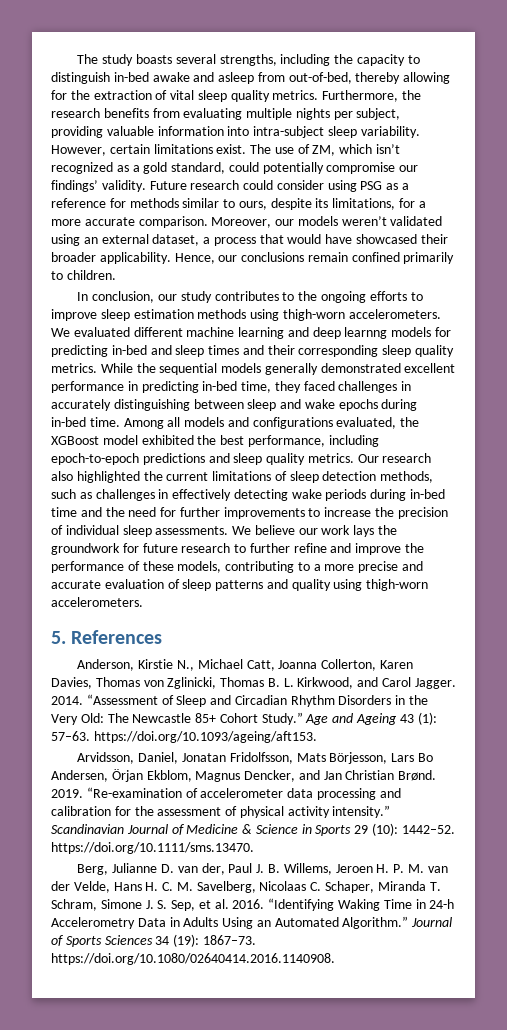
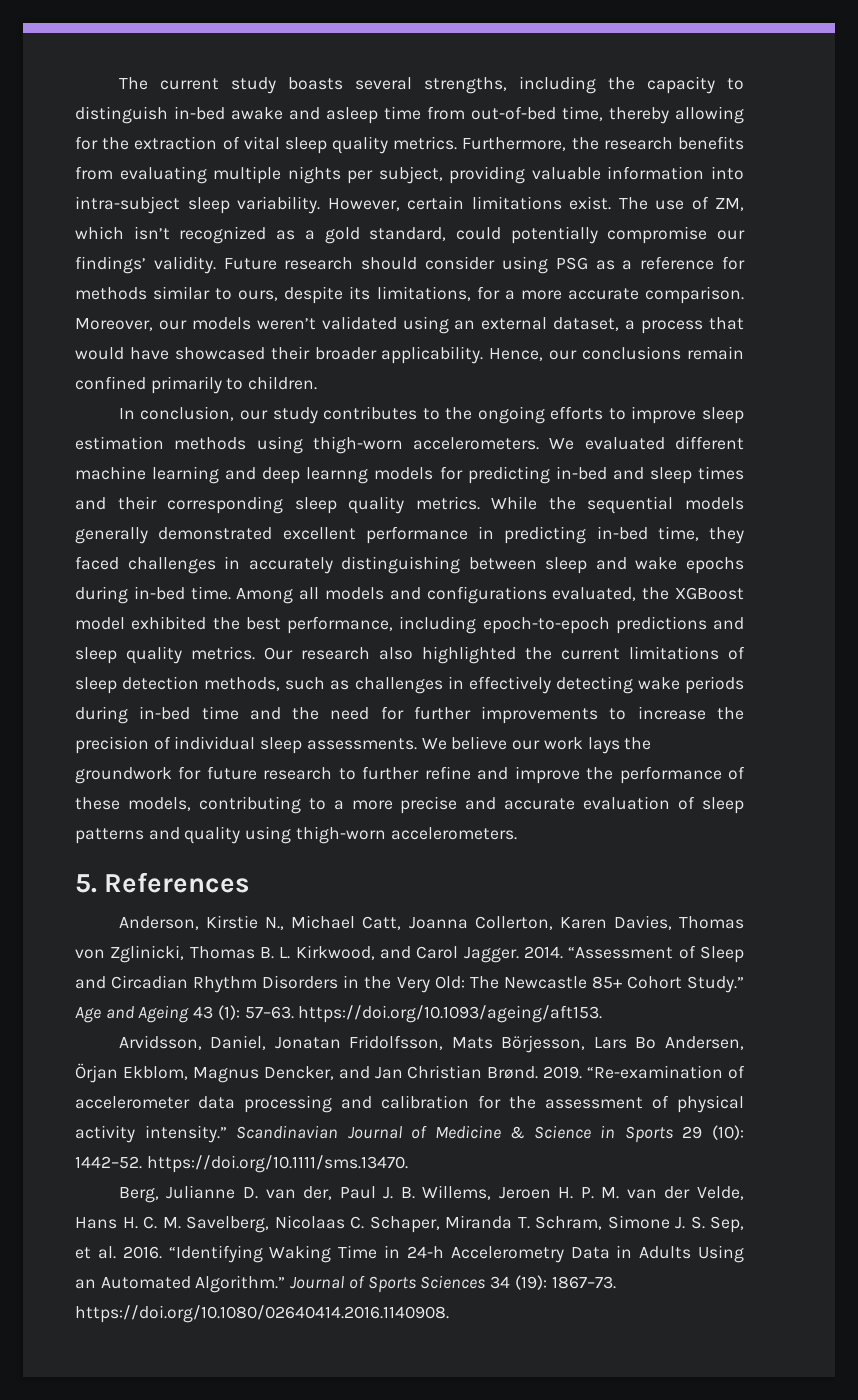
- The study boasts several strengths, including the capacity to distinguish in-bed awake and asleep from out-of-bed, thereby allowing for the extraction of vital sleep quality metrics.
+ The current study boasts several strengths, including the capacity to distinguish in-bed awake and asleep time from out-of-bed time, thereby allowing for the extraction of vital sleep quality metrics.
- Future research could consider using PSG as a reference for methods similar to ours, despite its limitations, for a more accurate comparison.
+ Future research should consider using PSG as a reference for methods similar to ours, despite its limitations, for a more accurate comparison.

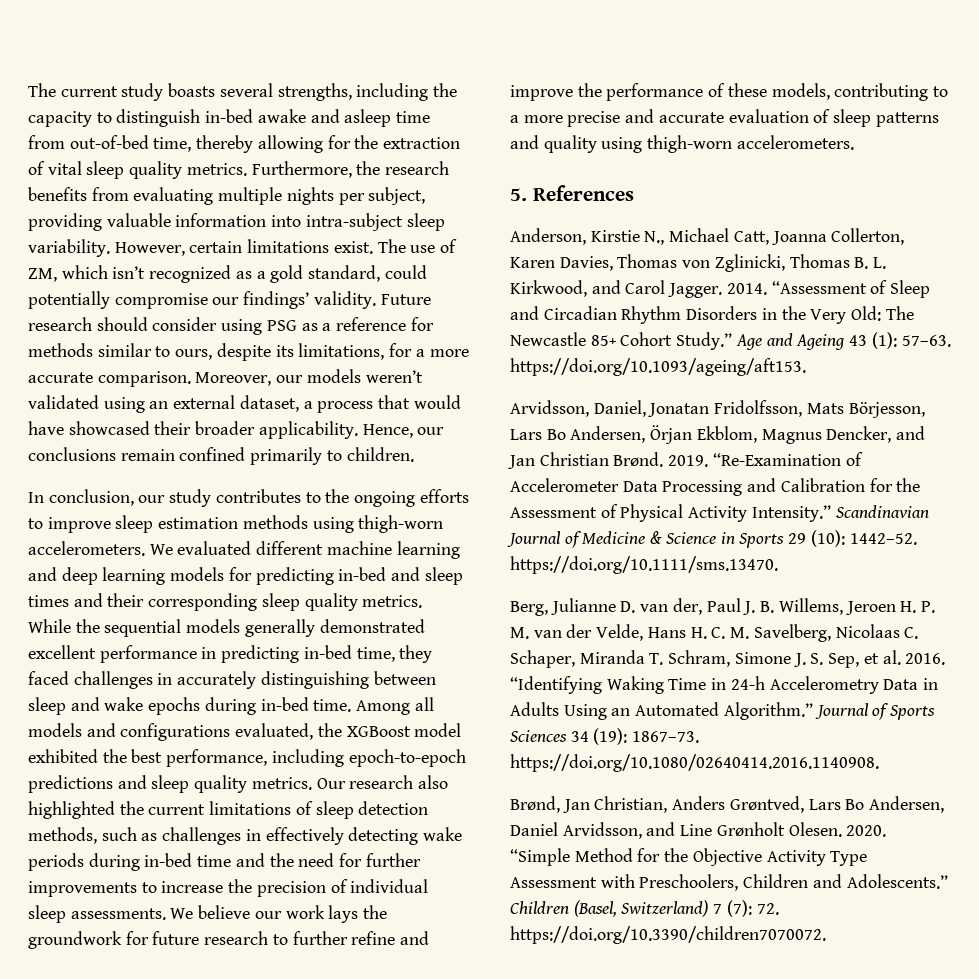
- We evaluated different machine learning and deep learnng models for predicting in-bed and sleep times and their corresponding sleep quality metrics.
+ We evaluated different machine learning and deep learning models for predicting in-bed and sleep times and their corresponding sleep quality metrics.
- “Re-examination of accelerometer data processing and calibration for the assessment of physical activity intensity.”
+ “Re-Examination of Accelerometer Data Processing and Calibration for the Assessment of Physical Activity Intensity.”
+ Brønd, Jan Christian, Anders Grøntved, Lars Bo Andersen, Daniel Arvidsson, and Line Grønholt Olesen. 2020. “Simple Method for the Objective Activity Type Assessment with Preschoolers, Children and Adolescents.” Children (Basel, Switzerland) 7 (7): 72. https://doi.org/10.3390/children7070072.

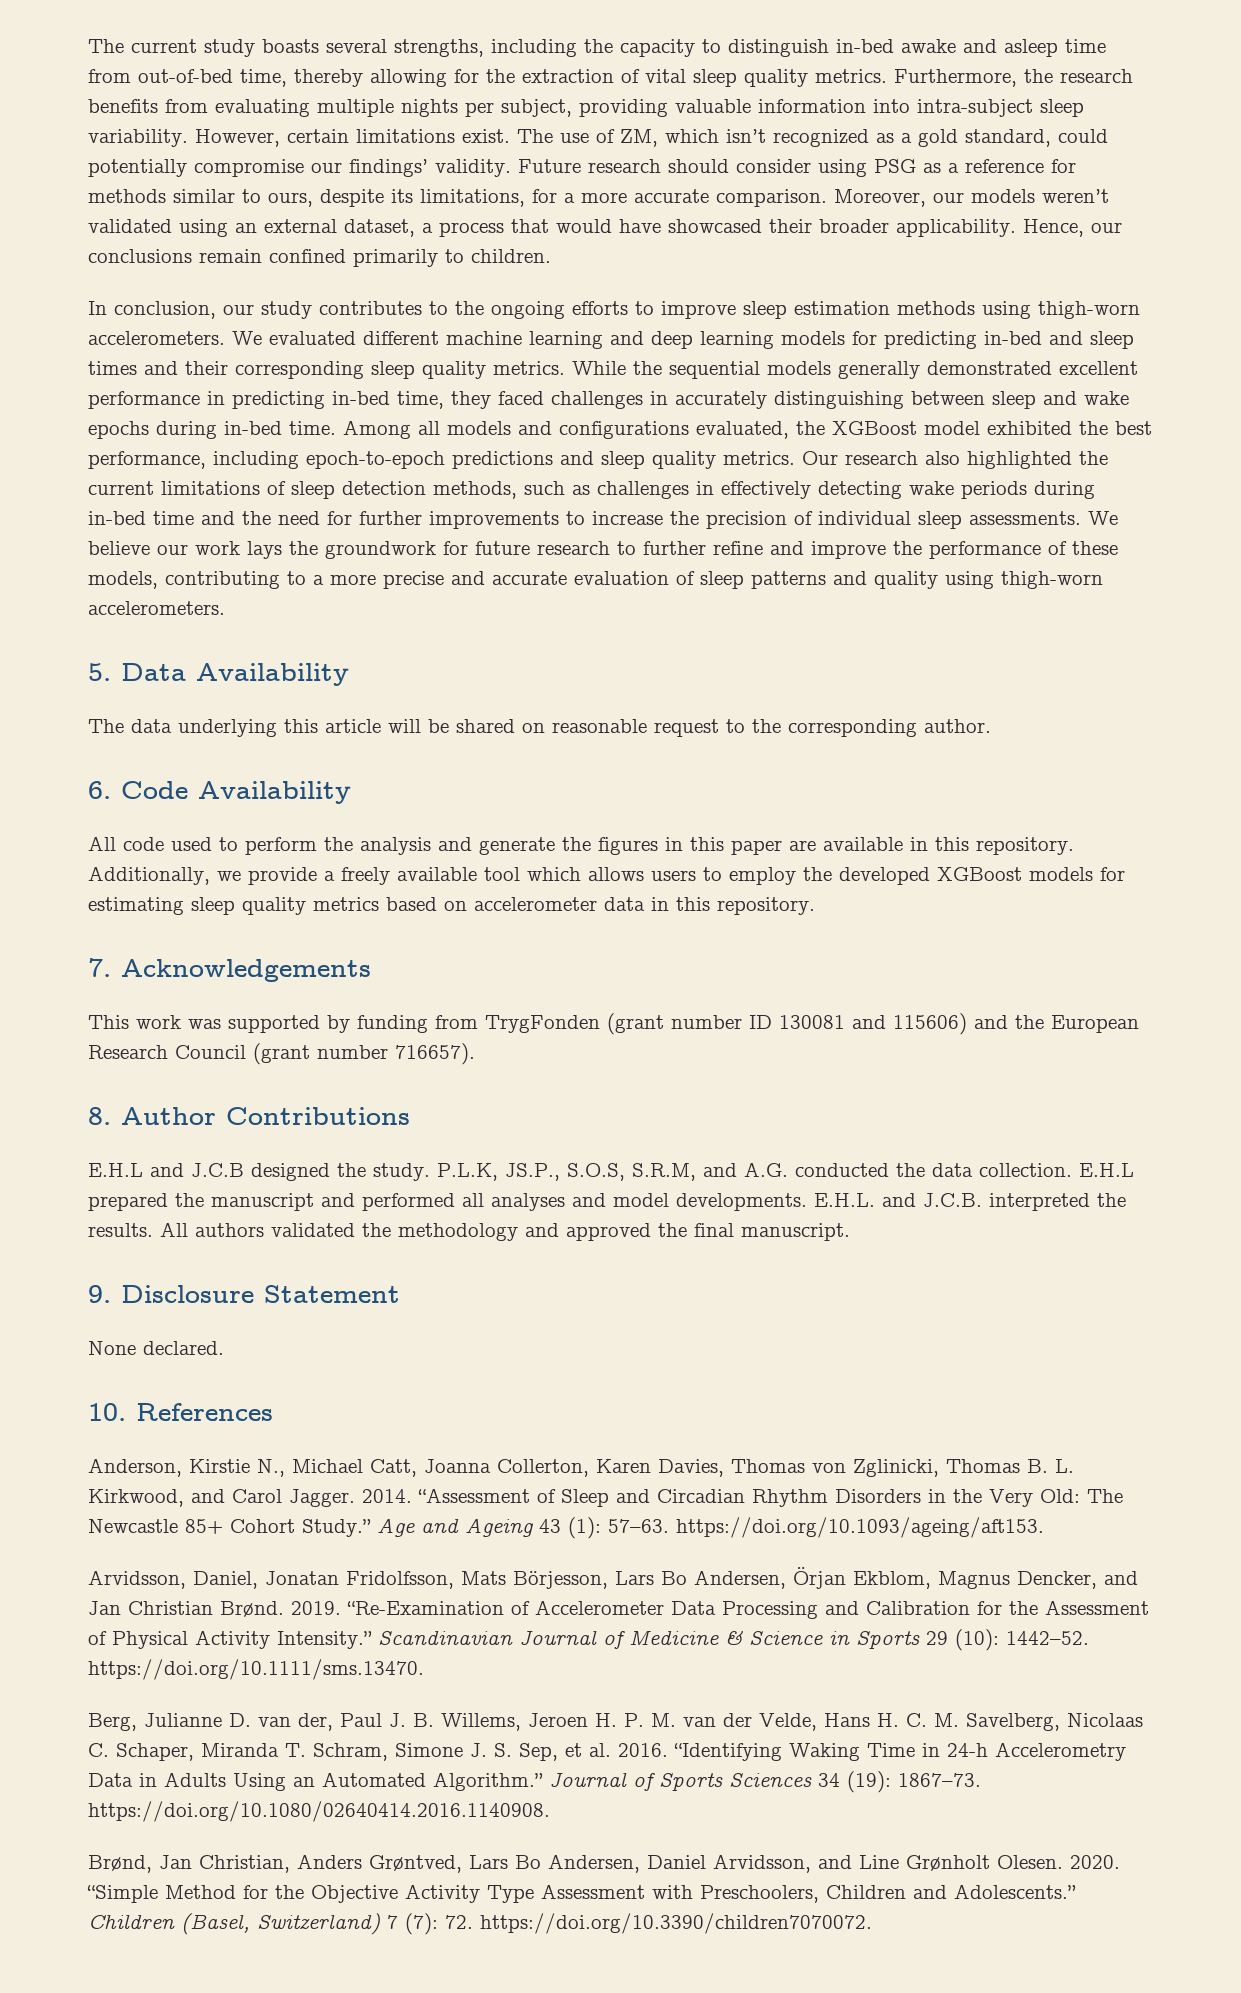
- 5. References
+ 5. Data Availability
+ The data underlying this article will be shared on reasonable request to the corresponding author.
+ 6. Code Availability
+ All code used to perform the analysis and generate the figures in this paper are available in this repository. Additionally, we provide a freely available tool which allows users to employ the developed XGBoost models for estimating sleep quality metrics based on accelerometer data in this repository.
+ 7. Acknowledgements
+ This work was supported by funding from TrygFonden (grant number ID 130081 and 115606) and the European Research Council (grant number 716657).
+ 8. Author Contributions
+ E.H.L and J.C.B designed the study. P.L.K, JS.P., S.O.S, S.R.M, and A.G. conducted the data collection. E.H.L prepared the manuscript and performed all analyses and model developments. E.H.L. and J.C.B. interpreted the results. All authors validated the methodology and approved the final manuscript.
+ 9. Disclosure Statement
+ None declared.
+ 10. References

